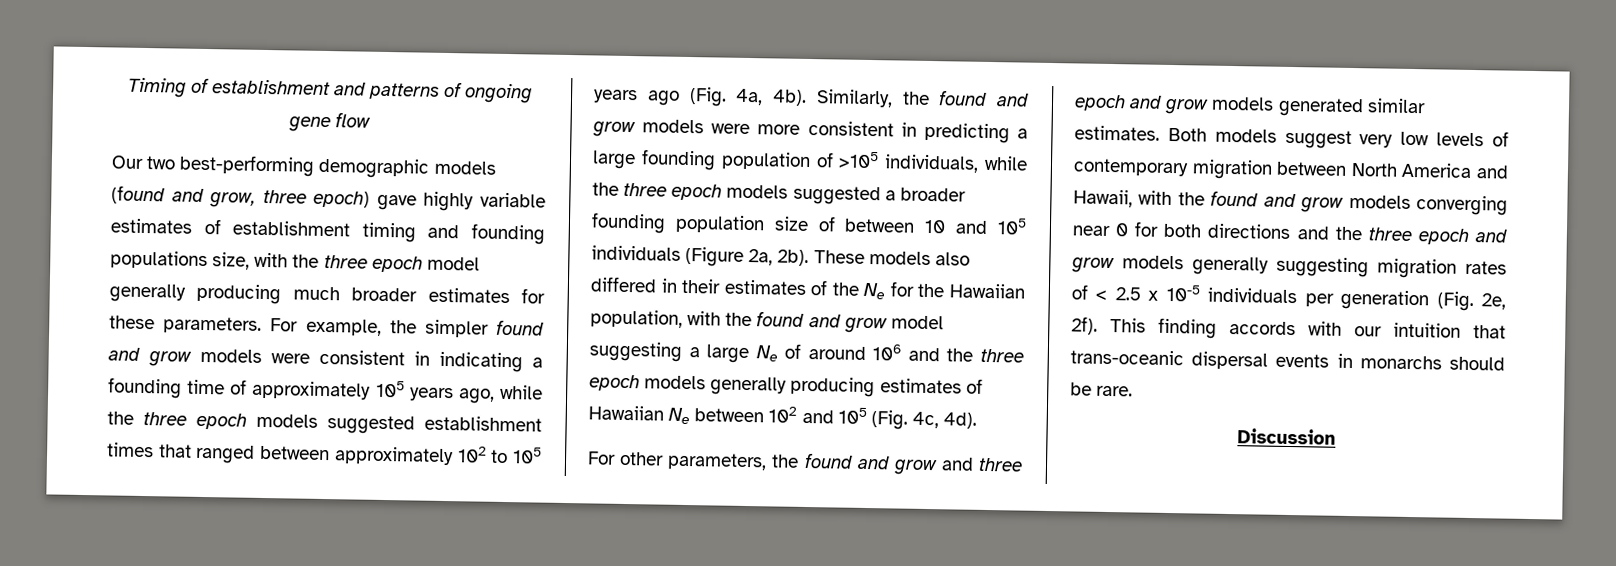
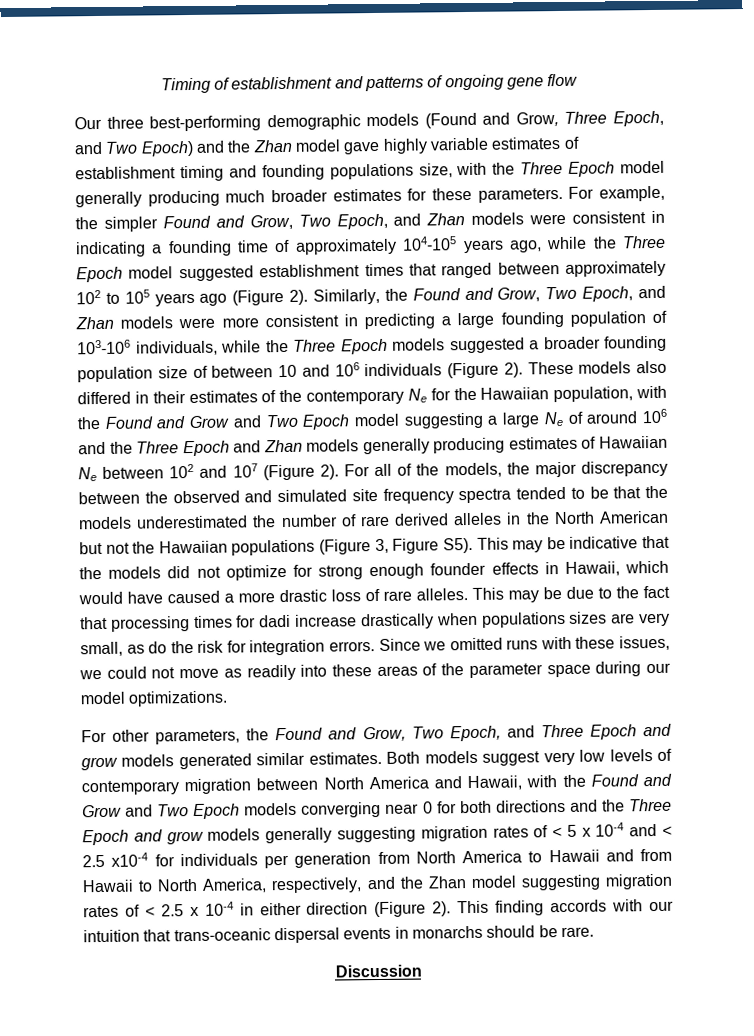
- Our two best-performing demographic models (found and grow, three epoch) gave highly variable estimates of establishment timing and founding populations size, with the three epoch model generally producing much broader estimates for these parameters.
+ Our three best-performing demographic models (Found and Grow, Three Epoch, and Two Epoch) and the Zhan model gave highly variable estimates of establishment timing and founding populations size, with the Three Epoch model generally producing much broader estimates for these parameters.
- For example, the simpler found and grow models were consistent in indicating a founding time of approximately 105 years ago, while the three epoch models suggested establishment times that ranged between approximately 102 to 105 years ago (Fig. 4a, 4b). Similarly, the found and grow models were more consistent in predicting a large founding population of >105 individuals, while the three epoch models suggested a broader founding population size of between 10 and 105 individuals (Figure 2a, 2b).
+ For example, the simpler Found and Grow, Two Epoch, and Zhan models were consistent in indicating a founding time of approximately 104-105 years ago, while the Three Epoch model suggested establishment times that ranged between approximately 102 to 105 years ago (Figure 2). Similarly, the Found and Grow, Two Epoch, and Zhan models were more consistent in predicting a large founding population of 103-106 individuals, while the Three Epoch models suggested a broader founding population size of between 10 and 106 individuals (Figure 2).
- These models also differed in their estimates of the Ne for the Hawaiian population, with the found and grow model suggesting a large Ne of around 106 and the three epoch models generally producing estimates of Hawaiian Ne between 102 and 105 (Fig. 4c, 4d).
- For other parameters, the found and grow and three epoch and grow models generated similar estimates.
+ These models also differed in their estimates of the contemporary Ne for the Hawaiian population, with the Found and Grow and Two Epoch model suggesting a large Ne of around 106 and the Three Epoch and Zhan models generally producing estimates of Hawaiian Ne between 102 and 107 (Figure 2). For all of the models, the major discrepancy between the observed and simulated site frequency spectra tended to be that the models underestimated the number of rare derived alleles in the North American but not the Hawaiian populations (Figure 3, Figure S5). This may be indicative that the models did not optimize for strong enough founder effects in Hawaii, which would have caused a more drastic loss of rare alleles. This may be due to the fact that processing times for dadi increase drastically when populations sizes are very small, as do the risk for integration errors. Since we omitted runs with these issues, we could not move as readily into these areas of the parameter space during our model optimizations.
+ For other parameters, the Found and Grow, Two Epoch, and Three Epoch and grow models generated similar estimates.
- Both models suggest very low levels of contemporary migration between North America and Hawaii, with the found and grow models converging near 0 for both directions and the three epoch and grow models generally suggesting migration rates of < 2.5 x 10-5 individuals per generation (Fig. 2e, 2f).
+ Both models suggest very low levels of contemporary migration between North America and Hawaii, with the Found and Grow and Two Epoch models converging near 0 for both directions and the Three Epoch and grow models generally suggesting migration rates of < 5 x 10-4 and < 2.5 x10-4 for individuals per generation from North America to Hawaii and from Hawaii to North America, respectively, and the Zhan model suggesting migration rates of < 2.5 x 10-4 in either direction (Figure 2).

